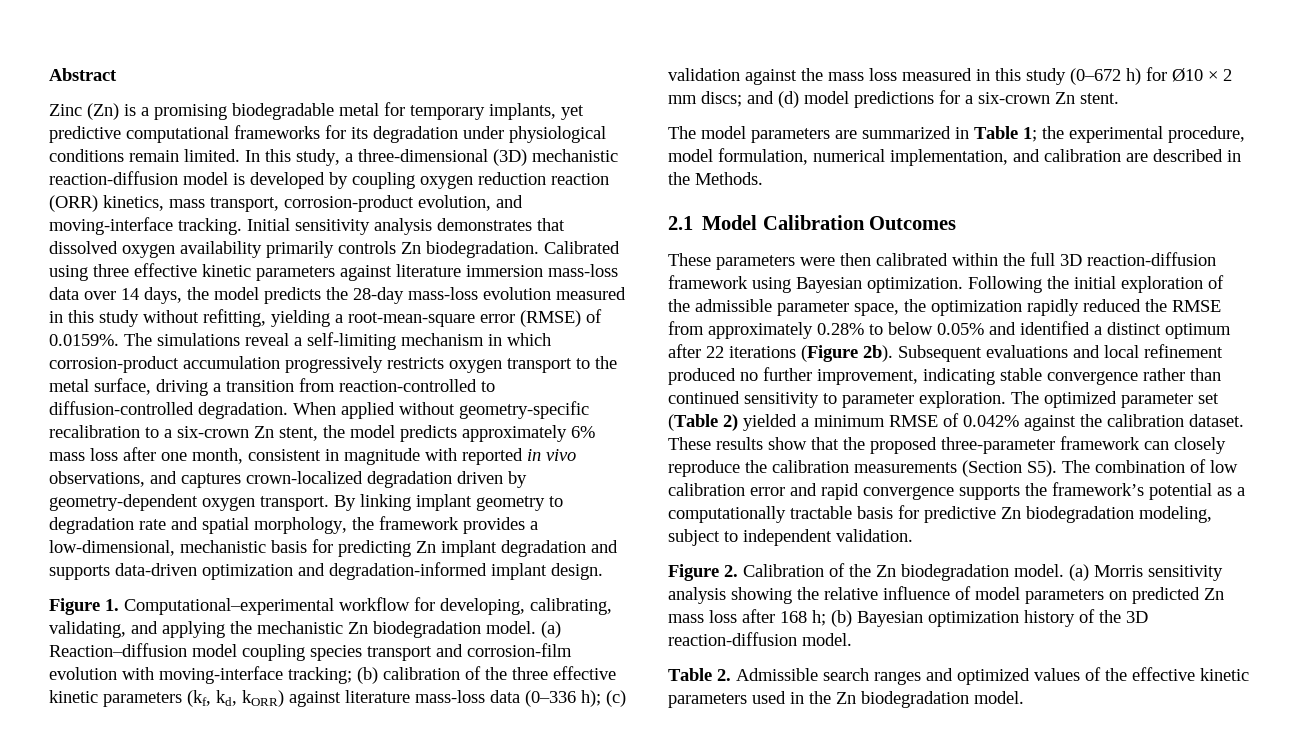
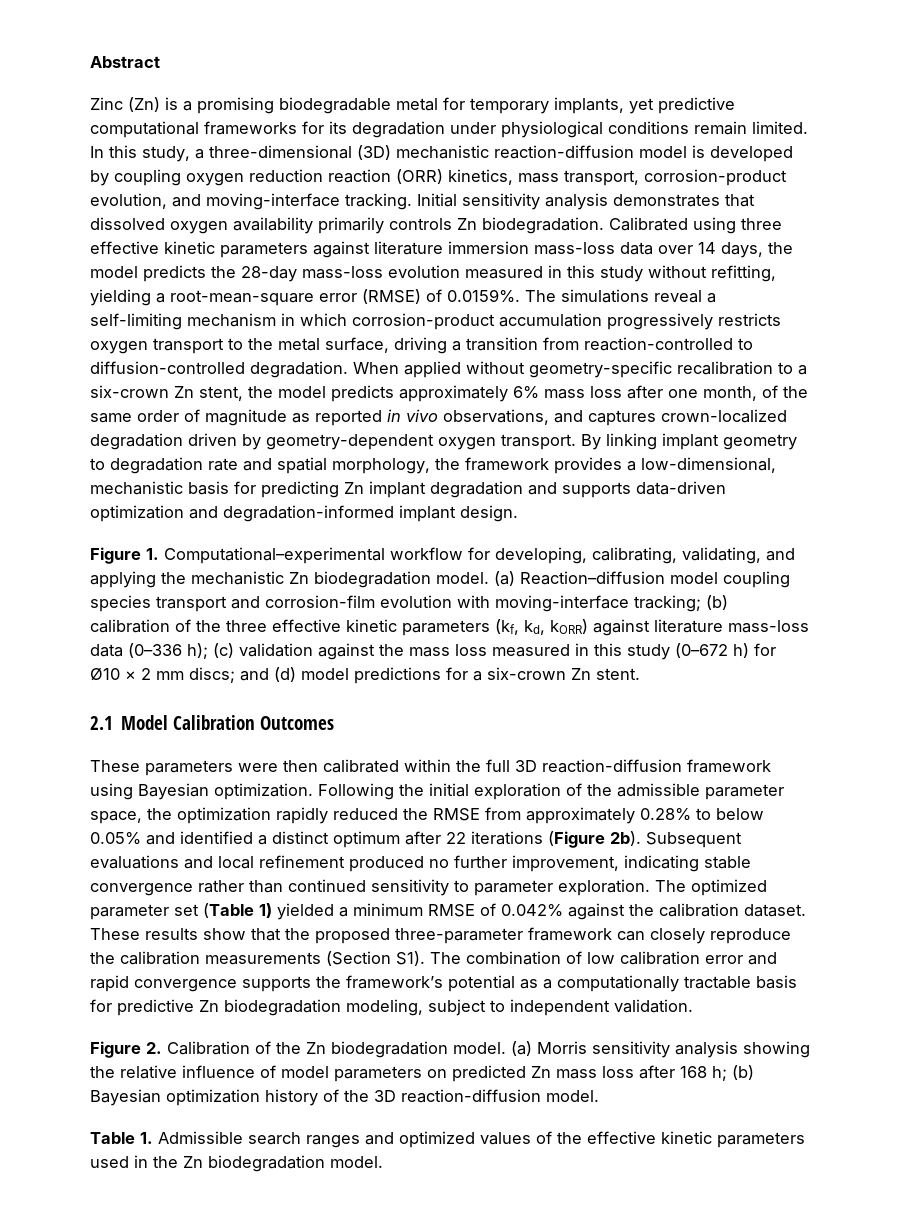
- When applied without geometry-specific recalibration to a six-crown Zn stent, the model predicts approximately 6% mass loss after one month, consistent in magnitude with reported in vivo observations, and captures crown-localized degradation driven by geometry-dependent oxygen transport.
+ When applied without geometry-specific recalibration to a six-crown Zn stent, the model predicts approximately 6% mass loss after one month, of the same order of magnitude as reported in vivo observations, and captures crown-localized degradation driven by geometry-dependent oxygen transport.
- The model parameters are summarized in Table 1; the experimental procedure, model formulation, numerical implementation, and calibration are described in the Methods.
- The optimized parameter set (Table 2) yielded a minimum RMSE of 0.042% against the calibration dataset.
+ The optimized parameter set (Table 1) yielded a minimum RMSE of 0.042% against the calibration dataset.
- These results show that the proposed three-parameter framework can closely reproduce the calibration measurements (Section S5). The combination of low calibration error and rapid convergence supports the framework’s potential as a computationally tractable basis for predictive Zn biodegradation modeling, subject to independent validation.
+ These results show that the proposed three-parameter framework can closely reproduce the calibration measurements (Section S1). The combination of low calibration error and rapid convergence supports the framework’s potential as a computationally tractable basis for predictive Zn biodegradation modeling, subject to independent validation.
- Table 2. Admissible search ranges and optimized values of the effective kinetic parameters used in the Zn biodegradation model.
+ Table 1. Admissible search ranges and optimized values of the effective kinetic parameters used in the Zn biodegradation model.

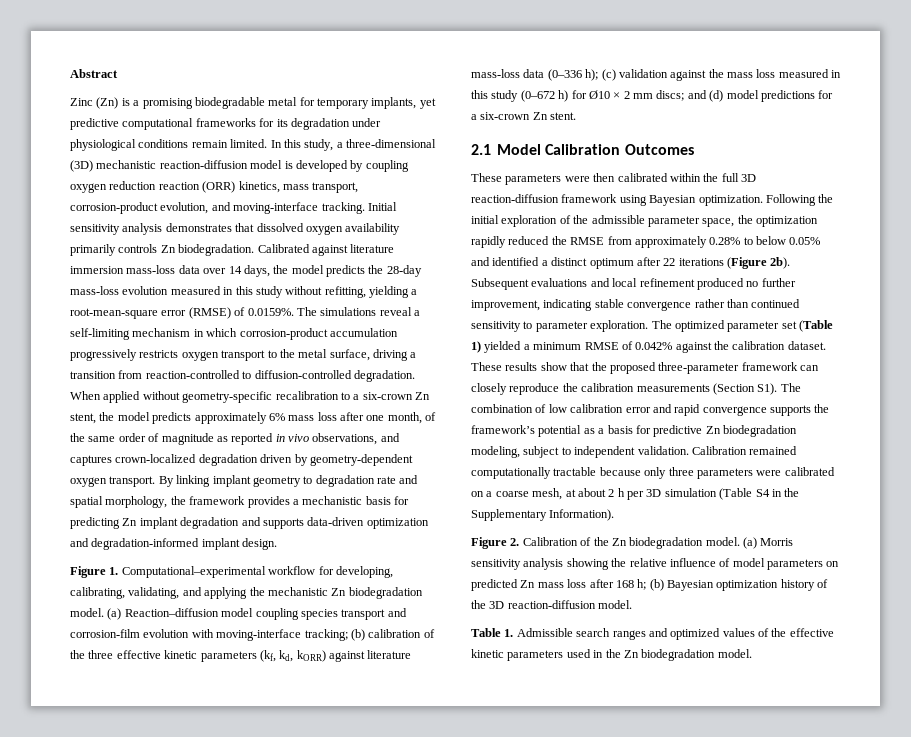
- Calibrated using three effective kinetic parameters against literature immersion mass-loss data over 14 days, the model predicts the 28-day mass-loss evolution measured in this study without refitting, yielding a root-mean-square error (RMSE) of 0.0159%. The simulations reveal a self-limiting mechanism in which corrosion-product accumulation progressively restricts oxygen transport to the metal surface, driving a transition from reaction-controlled to diffusion-controlled degradation.
+ Calibrated against literature immersion mass-loss data over 14 days, the model predicts the 28-day mass-loss evolution measured in this study without refitting, yielding a root-mean-square error (RMSE) of 0.0159%. The simulations reveal a self-limiting mechanism in which corrosion-product accumulation progressively restricts oxygen transport to the metal surface, driving a transition from reaction-controlled to diffusion-controlled degradation.
- By linking implant geometry to degradation rate and spatial morphology, the framework provides a low-dimensional, mechanistic basis for predicting Zn implant degradation and supports data-driven optimization and degradation-informed implant design.
+ By linking implant geometry to degradation rate and spatial morphology, the framework provides a mechanistic basis for predicting Zn implant degradation and supports data-driven optimization and degradation-informed implant design.
- These results show that the proposed three-parameter framework can closely reproduce the calibration measurements (Section S1). The combination of low calibration error and rapid convergence supports the framework’s potential as a computationally tractable basis for predictive Zn biodegradation modeling, subject to independent validation.
+ These results show that the proposed three-parameter framework can closely reproduce the calibration measurements (Section S1). The combination of low calibration error and rapid convergence supports the framework’s potential as a basis for predictive Zn biodegradation modeling, subject to independent validation. Calibration remained computationally tractable because only three parameters were calibrated on a coarse mesh, at about 2 h per 3D simulation (Table S4 in the Supplementary Information).

